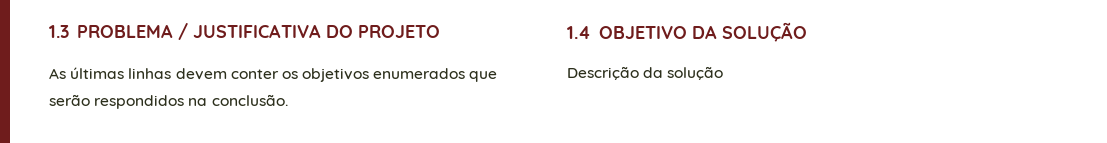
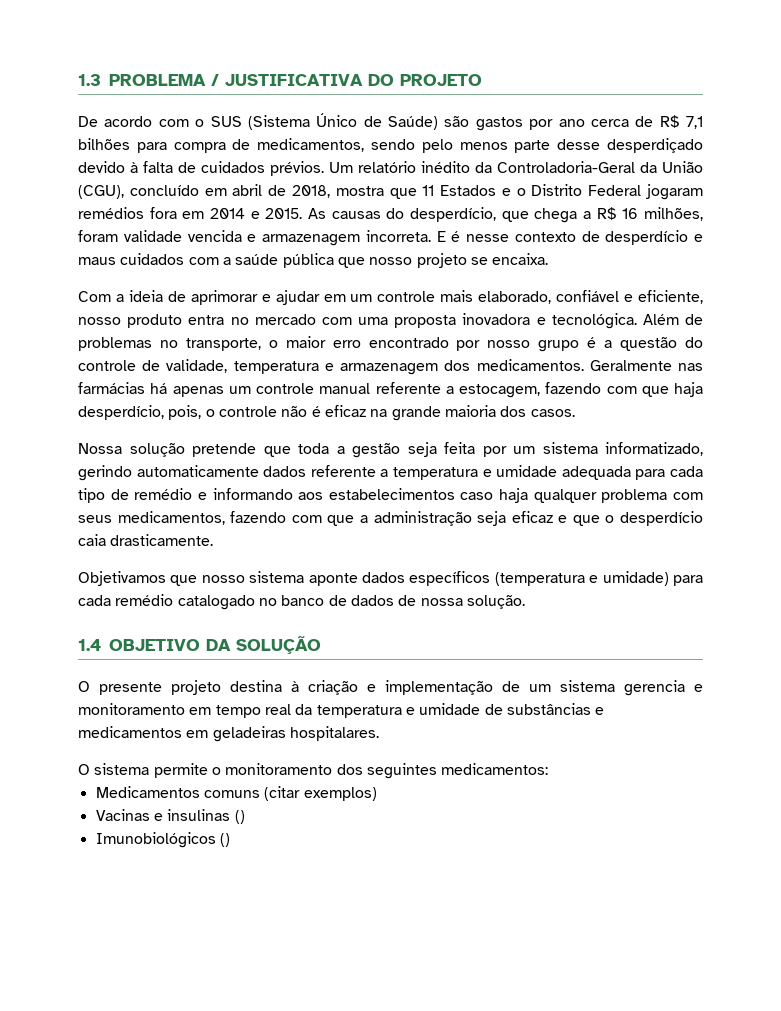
- As últimas linhas devem conter os objetivos enumerados que serão respondidos na conclusão.
+ De acordo com o SUS (Sistema Único de Saúde) são gastos por ano cerca de R$ 7,1 bilhões para compra de medicamentos, sendo pelo menos parte desse desperdiçado devido à falta de cuidados prévios. Um relatório inédito da Controladoria-Geral da União (CGU), concluído em abril de 2018, mostra que 11 Estados e o Distrito Federal jogaram remédios fora em 2014 e 2015. As causas do desperdício, que chega a R$ 16 milhões, foram validade vencida e armazenagem incorreta. E é nesse contexto de desperdício e maus cuidados com a saúde pública que nosso projeto se encaixa.
+ Com a ideia de aprimorar e ajudar em um controle mais elaborado, confiável e eficiente, nosso produto entra no mercado com uma proposta inovadora e tecnológica. Além de problemas no transporte, o maior erro encontrado por nosso grupo é a questão do controle de validade, temperatura e armazenagem dos medicamentos. Geralmente nas farmácias há apenas um controle manual referente a estocagem, fazendo com que haja desperdício, pois, o controle não é eficaz na grande maioria dos casos.
+ Nossa solução pretende que toda a gestão seja feita por um sistema informatizado, gerindo automaticamente dados referente a temperatura e umidade adequada para cada tipo de remédio e informando aos estabelecimentos caso haja qualquer problema com seus medicamentos, fazendo com que a administração seja eficaz e que o desperdício caia drasticamente.
+ Objetivamos que nosso sistema aponte dados específicos (temperatura e umidade) para cada remédio catalogado no banco de dados de nossa solução.
  1.4 OBJETIVO DA SOLUÇÃO
- Descrição da solução
+ O presente projeto destina à criação e implementação de um sistema gerencia e monitoramento em tempo real da temperatura e umidade de substâncias e medicamentos em geladeiras hospitalares.
+ O sistema permite o monitoramento dos seguintes medicamentos:
+ Medicamentos comuns (citar exemplos)
+ Vacinas e insulinas ()
+ Imunobiológicos ()

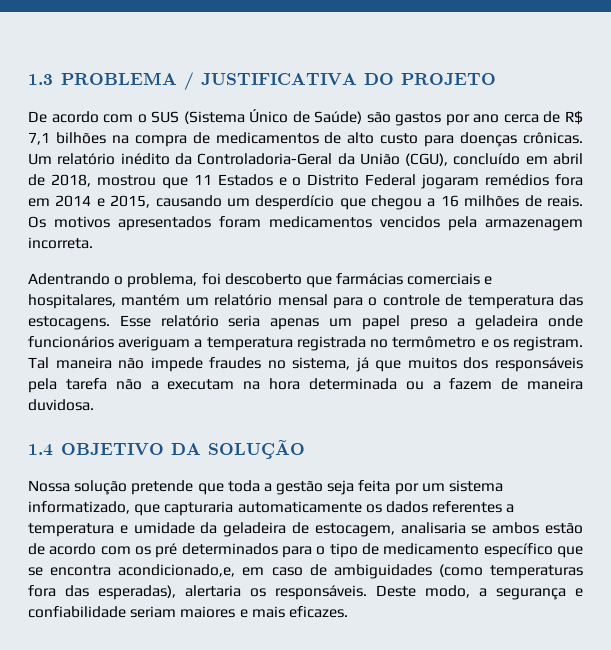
- De acordo com o SUS (Sistema Único de Saúde) são gastos por ano cerca de R$ 7,1 bilhões para compra de medicamentos, sendo pelo menos parte desse desperdiçado devido à falta de cuidados prévios.
+ De acordo com o SUS (Sistema Único de Saúde) são gastos por ano cerca de R$ 7,1 bilhões na compra de medicamentos de alto custo para doenças crônicas.
- Um relatório inédito da Controladoria-Geral da União (CGU), concluído em abril de 2018, mostra que 11 Estados e o Distrito Federal jogaram remédios fora em 2014 e 2015. As causas do desperdício, que chega a R$ 16 milhões, foram validade vencida e armazenagem incorreta. E é nesse contexto de desperdício e maus cuidados com a saúde pública que nosso projeto se encaixa.
- Com a ideia de aprimorar e ajudar em um controle mais elaborado, confiável e eficiente, nosso produto entra no mercado com uma proposta inovadora e tecnológica. Além de problemas no transporte, o maior erro encontrado por nosso grupo é a questão do controle de validade, temperatura e armazenagem dos medicamentos. Geralmente nas farmácias há apenas um controle manual referente a estocagem, fazendo com que haja desperdício, pois, o controle não é eficaz na grande maioria dos casos.
+ Um relatório inédito da Controladoria-Geral da União (CGU), concluído em abril de 2018, mostrou que 11 Estados e o Distrito Federal jogaram remédios fora em 2014 e 2015, causando um desperdício que chegou a 16 milhões de reais. Os motivos apresentados foram medicamentos vencidos pela armazenagem incorreta.
+ Adentrando o problema, foi descoberto que farmácias comerciais e hospitalares, mantém um relatório mensal para o controle de temperatura das estocagens. Esse relatório seria apenas um papel preso a geladeira onde funcionários averiguam a temperatura registrada no termômetro e os registram. Tal maneira não impede fraudes no sistema, já que muitos dos responsáveis pela tarefa não a executam na hora determinada ou a fazem de maneira duvidosa.
+ 1.4 OBJETIVO DA SOLUÇÃO
- Nossa solução pretende que toda a gestão seja feita por um sistema informatizado, gerindo automaticamente dados referente a temperatura e umidade adequada para cada tipo de remédio e informando aos estabelecimentos caso haja qualquer problema com seus medicamentos, fazendo com que a administração seja eficaz e que o desperdício caia drasticamente.
- Objetivamos que nosso sistema aponte dados específicos (temperatura e umidade) para cada remédio catalogado no banco de dados de nossa solução.
- 1.4 OBJETIVO DA SOLUÇÃO
- O presente projeto destina à criação e implementação de um sistema gerencia e monitoramento em tempo real da temperatura e umidade de substâncias e medicamentos em geladeiras hospitalares.
- O sistema permite o monitoramento dos seguintes medicamentos:
- Medicamentos comuns (citar exemplos)
- Vacinas e insulinas ()
- Imunobiológicos ()
+ Nossa solução pretende que toda a gestão seja feita por um sistema informatizado, que capturaria automaticamente os dados referentes a temperatura e umidade da geladeira de estocagem, analisaria se ambos estão de acordo com os pré determinados para o tipo de medicamento específico que se encontra acondicionado,e, em caso de ambiguidades (como temperaturas fora das esperadas), alertaria os responsáveis. Deste modo, a segurança e confiabilidade seriam maiores e mais eficazes.

